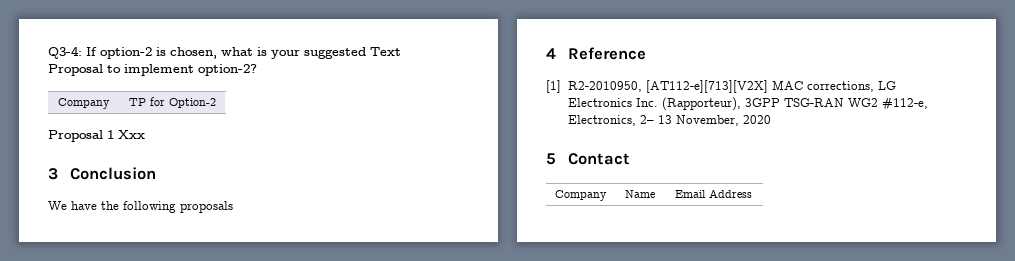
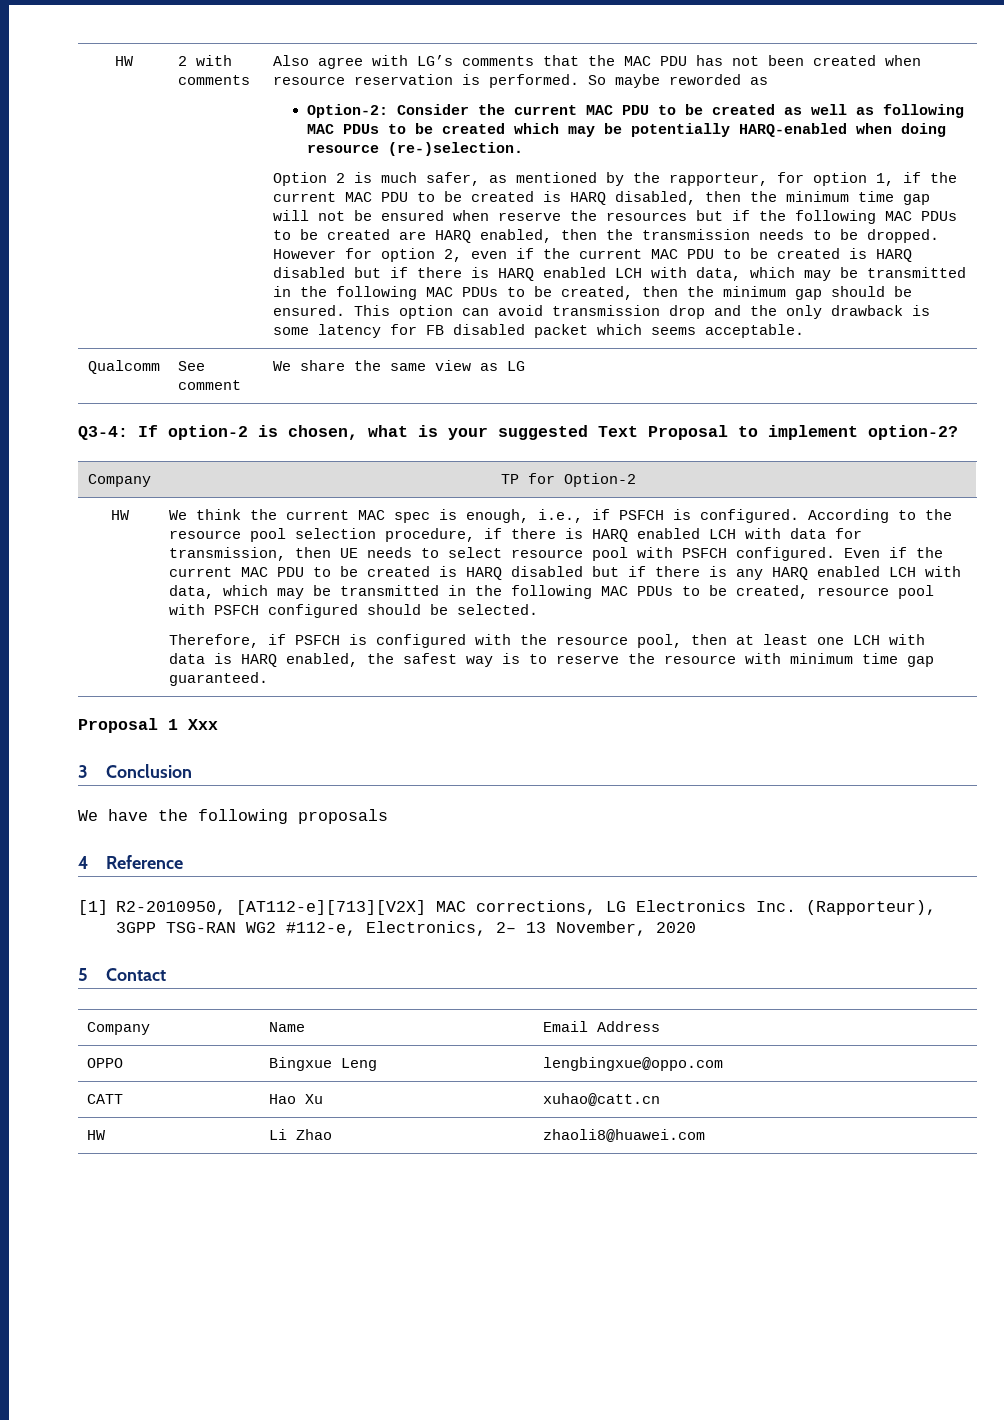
+ HW | 2 with comments | Also agree with LG’s comments that the MAC PDU has not been created when resource reservation is performed. So maybe reworded as
+ Option-2: Consider the current MAC PDU to be created as well as following MAC PDUs to be created which may be potentially HARQ-enabled when doing resource (re-)selection.
+ Option 2 is much safer, as mentioned by the rapporteur, for option 1, if the current MAC PDU to be created is HARQ disabled, then the minimum time gap will not be ensured when reserve the resources but if the following MAC PDUs to be created are HARQ enabled, then the transmission needs to be dropped. However for option 2, even if the current MAC PDU to be created is HARQ disabled but if there is HARQ enabled LCH with data, which may be transmitted in the following MAC PDUs to be created, then the minimum gap should be ensured. This option can avoid transmission drop and the only drawback is some latency for FB disabled packet which seems acceptable.
+ Qualcomm | See comment | We share the same view as LG
+ HW | We think the current MAC spec is enough, i.e., if PSFCH is configured. According to the resource pool selection procedure, if there is HARQ enabled LCH with data for transmission, then UE needs to select resource pool with PSFCH configured. Even if the current MAC PDU to be created is HARQ disabled but if there is any HARQ enabled LCH with data, which may be transmitted in the following MAC PDUs to be created, resource pool with PSFCH configured should be selected.
+ Therefore, if PSFCH is configured with the resource pool, then at least one LCH with data is HARQ enabled, the safest way is to reserve the resource with minimum time gap guaranteed.
+ OPPO | Bingxue Leng | lengbingxue@oppo.com
+ CATT | Hao Xu | xuhao@catt.cn
+ HW | Li Zhao | zhaoli8@huawei.com

